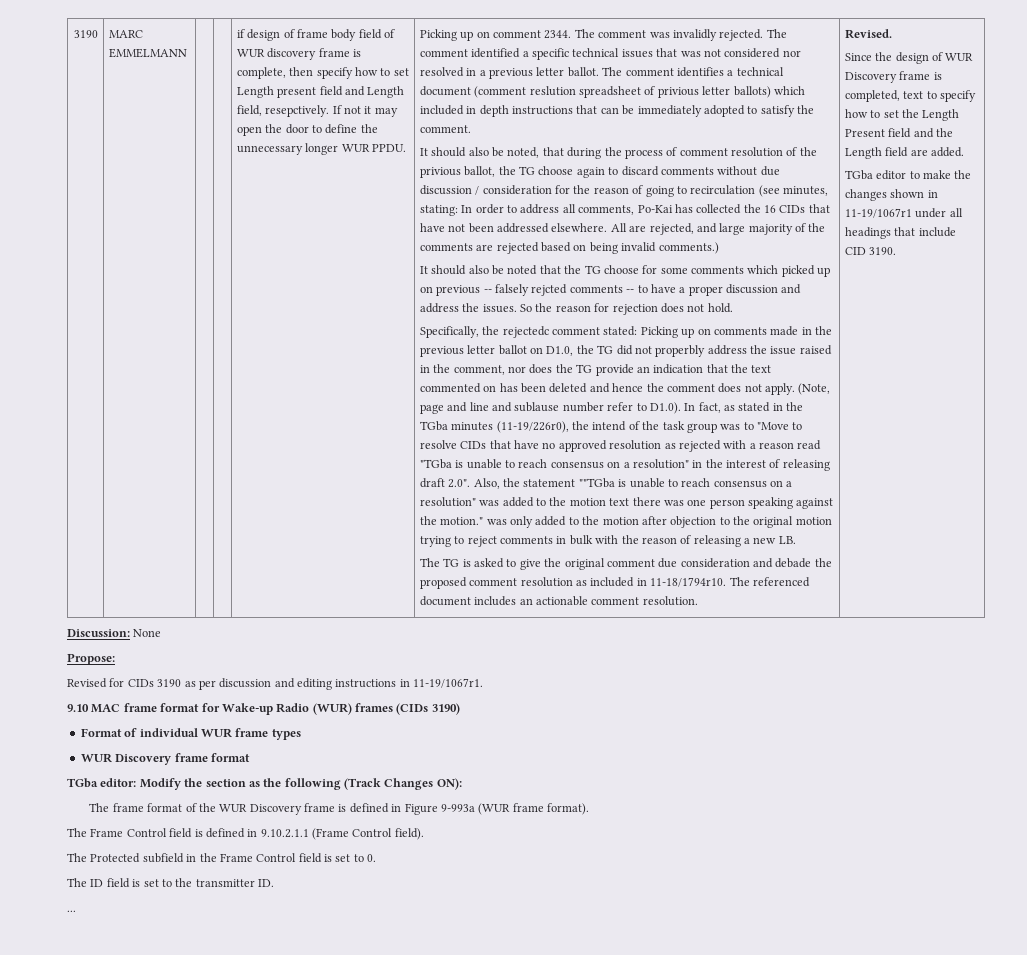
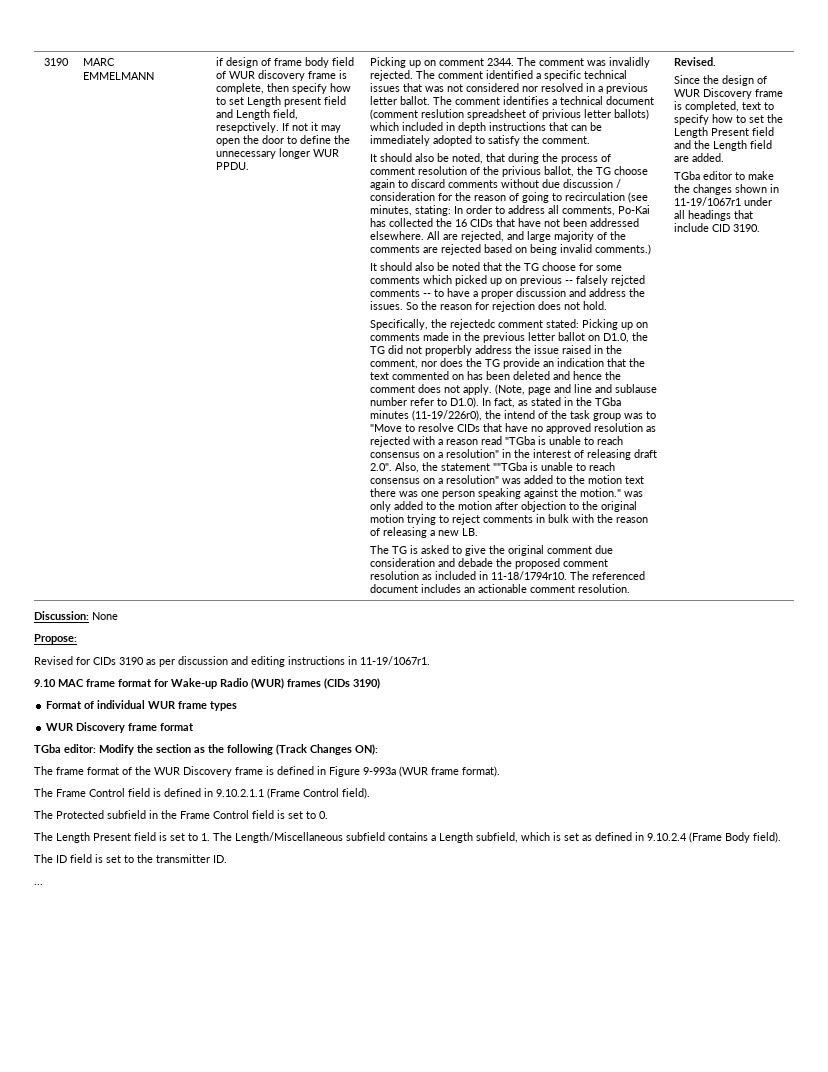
+ The Length Present field is set to 1. The Length/Miscellaneous subfield contains a Length subfield, which is set as defined in 9.10.2.4 (Frame Body field).

